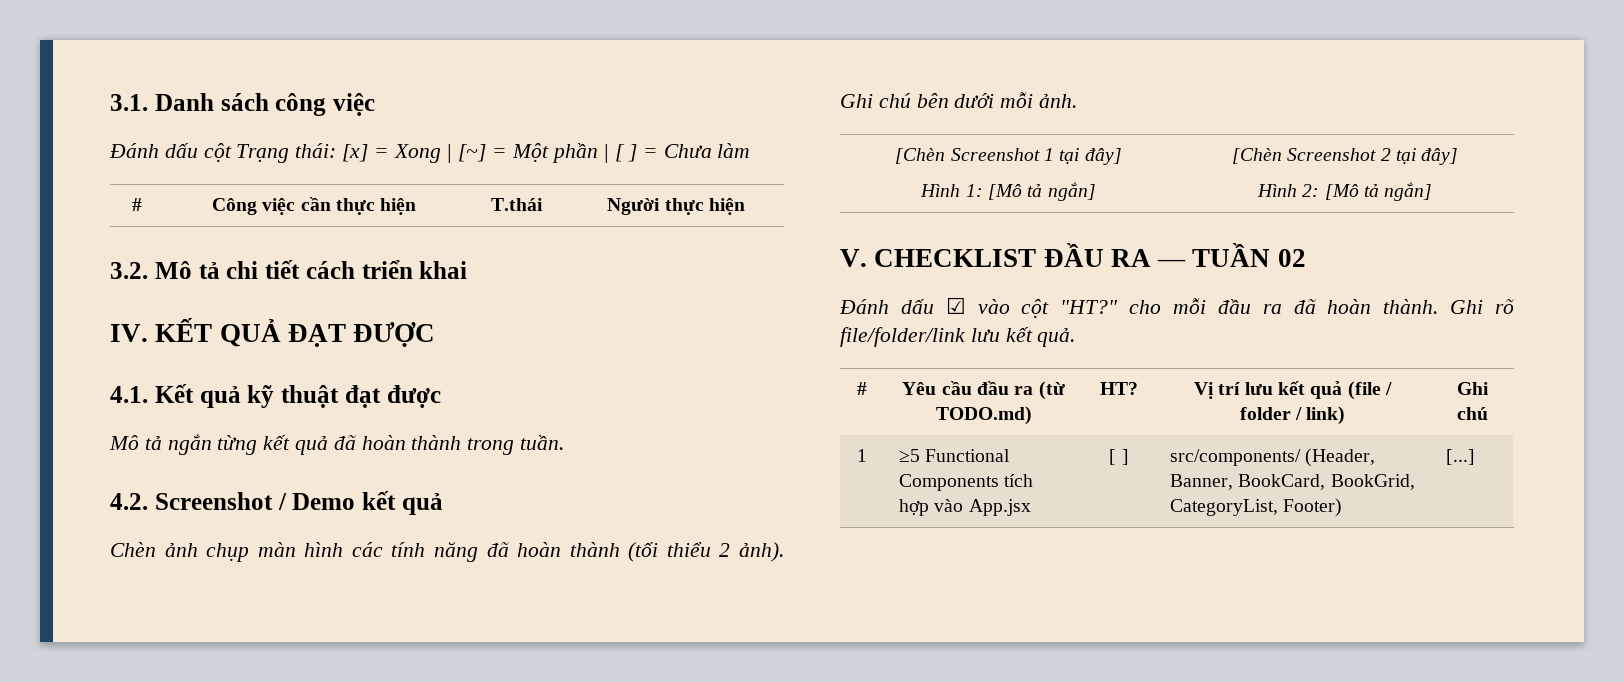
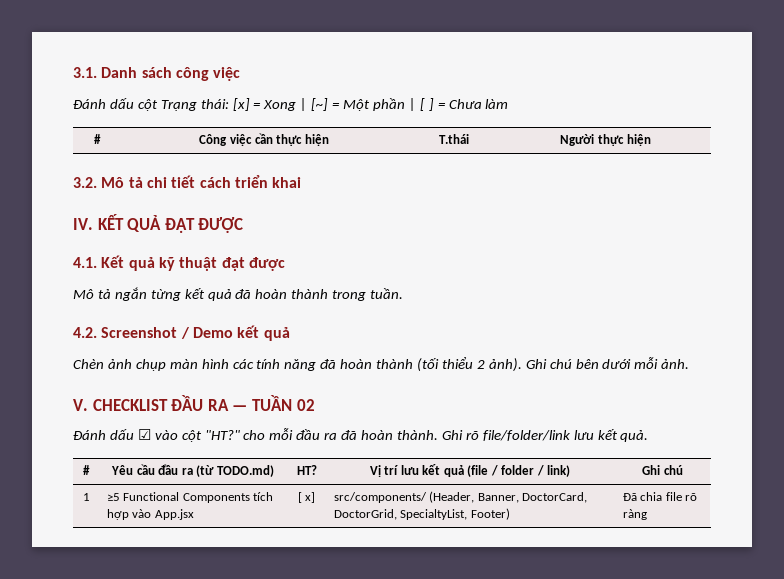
- [Chèn Screenshot 1 tại đây]
- Hình 1: [Mô tả ngắn] | [Chèn Screenshot 2 tại đây]
- Hình 2: [Mô tả ngắn]
- 1 | ≥5 Functional Components tích hợp vào App.jsx | [ ] | src/components/ (Header, Banner, BookCard, BookGrid, CategoryList, Footer) | [...]
+ 1 | ≥5 Functional Components tích hợp vào App.jsx | [ x] | src/components/ (Header, Banner, DoctorCard, DoctorGrid, SpecialtyList, Footer) | Đã chia file rõ ràng

